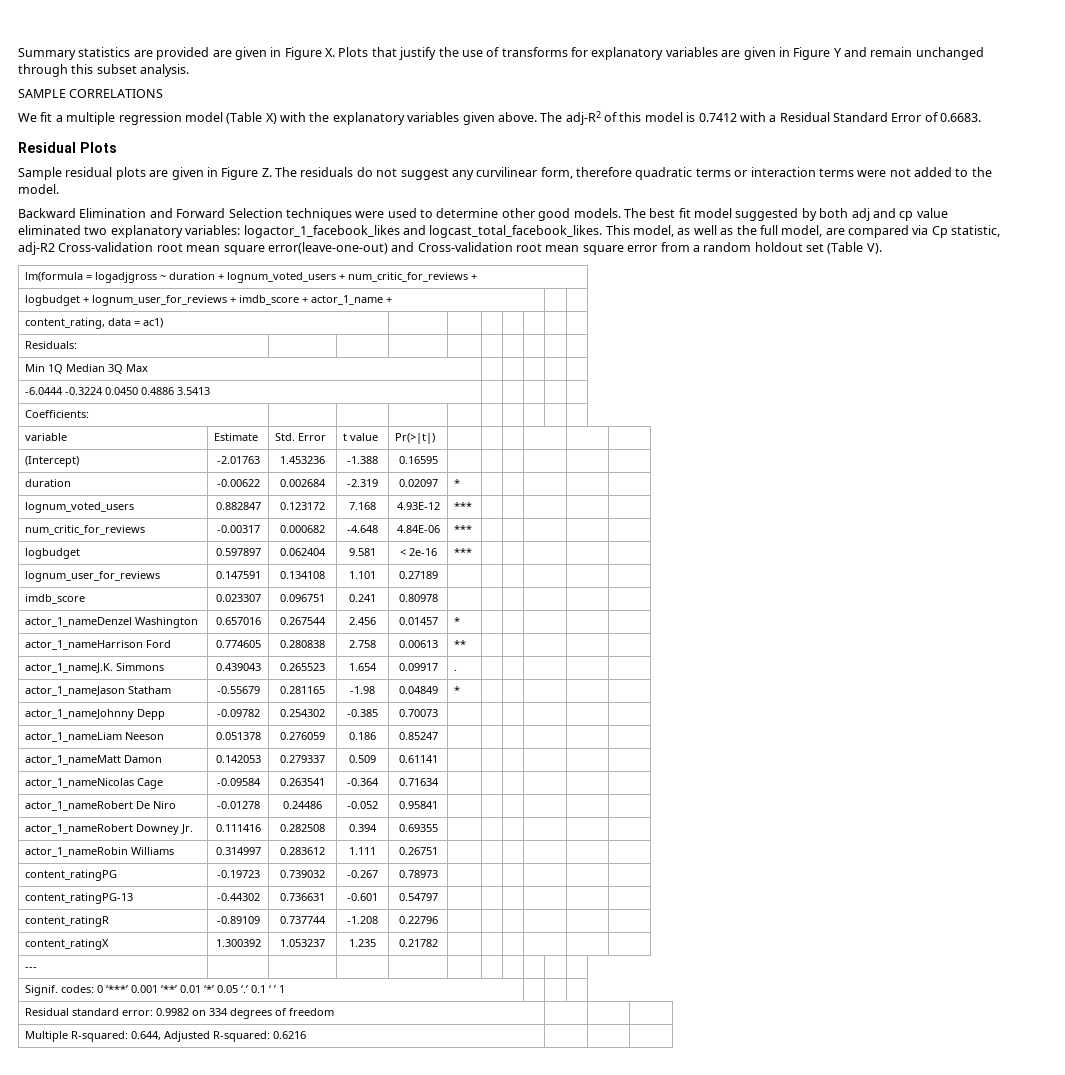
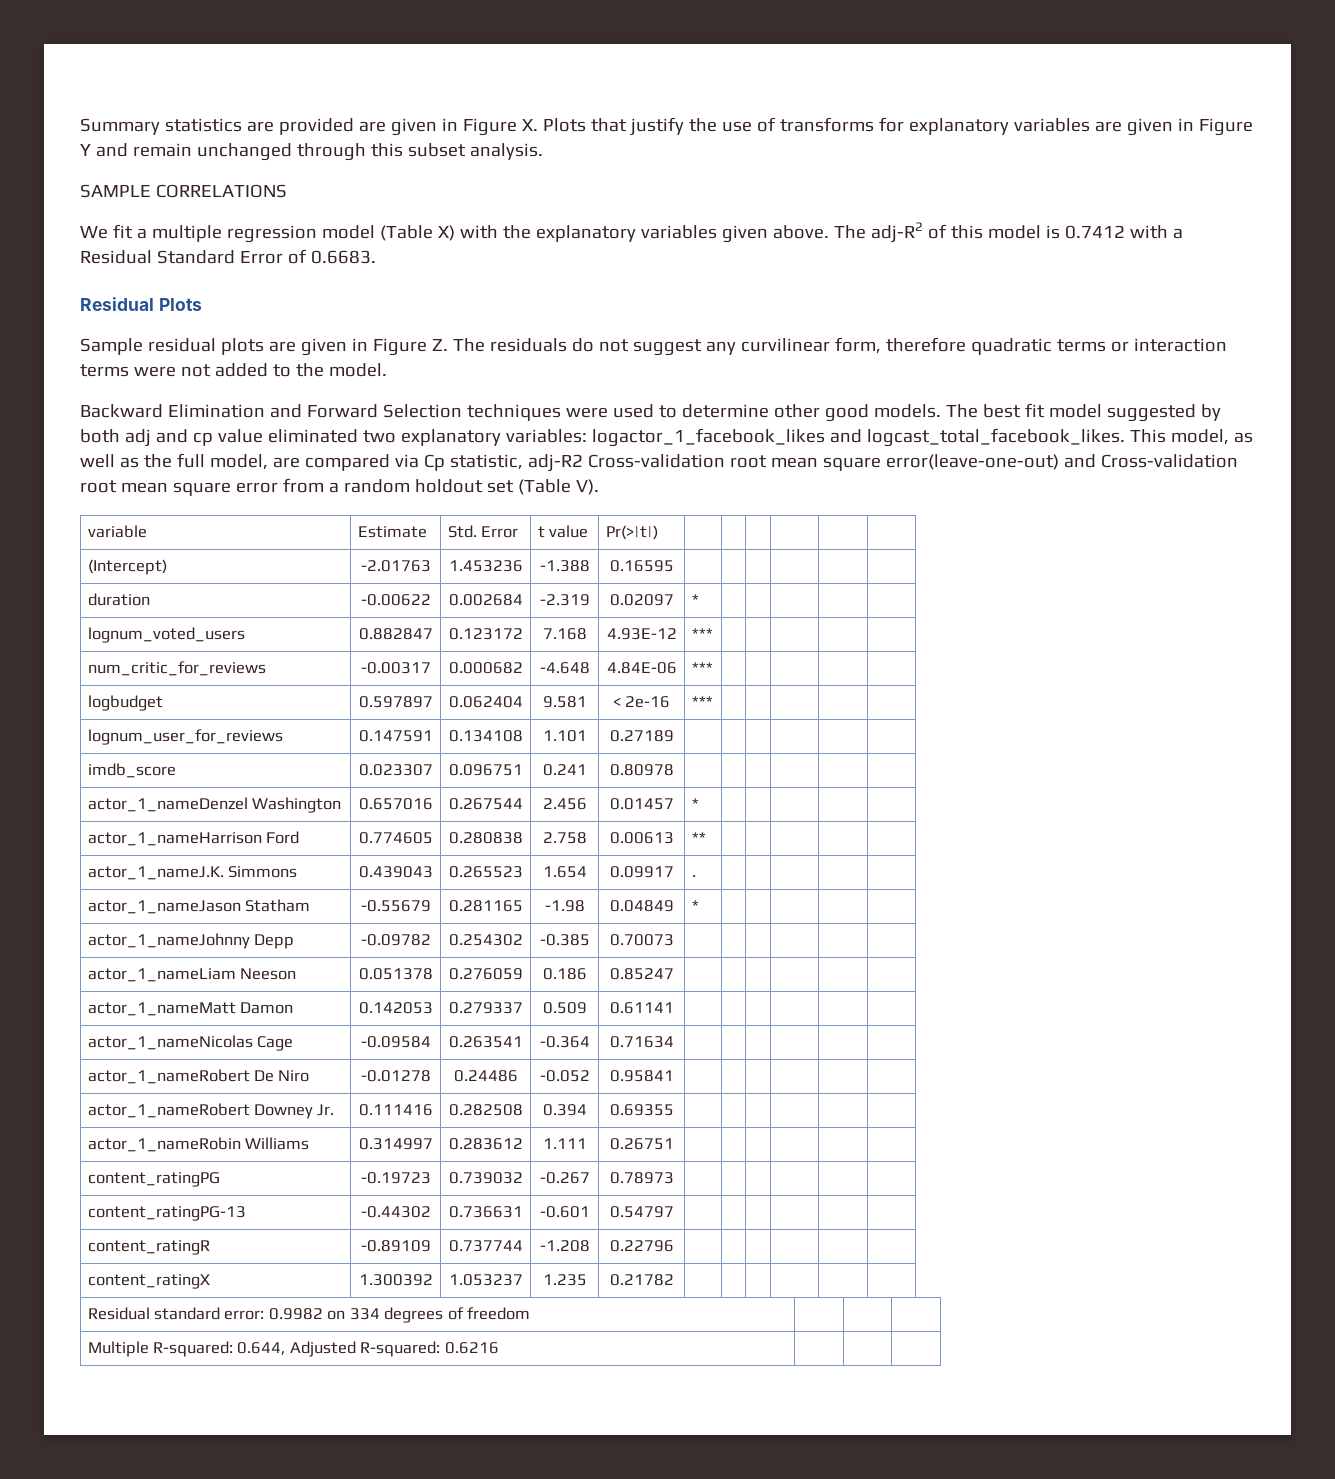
- lm(formula = logadjgross ~ duration + lognum_voted_users + num_critic_for_reviews +
- logbudget + lognum_user_for_reviews + imdb_score + actor_1_name + | |
- content_rating, data = ac1) | | | | | | |
- Residuals: | | | | | | | | |
- Min 1Q Median 3Q Max | | | | |
- -6.0444 -0.3224 0.0450 0.4886 3.5413 | | | | |
- Coefficients: | | | | | | | | |
- --- | | | | | | | | | |
- Signif. codes: 0 ‘***’ 0.001 ‘**’ 0.01 ‘*’ 0.05 ‘.’ 0.1 ‘ ’ 1 | | |

